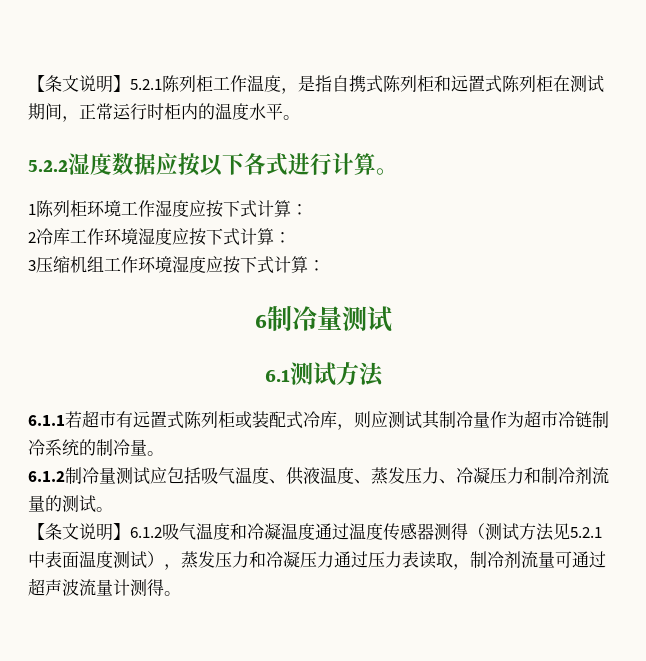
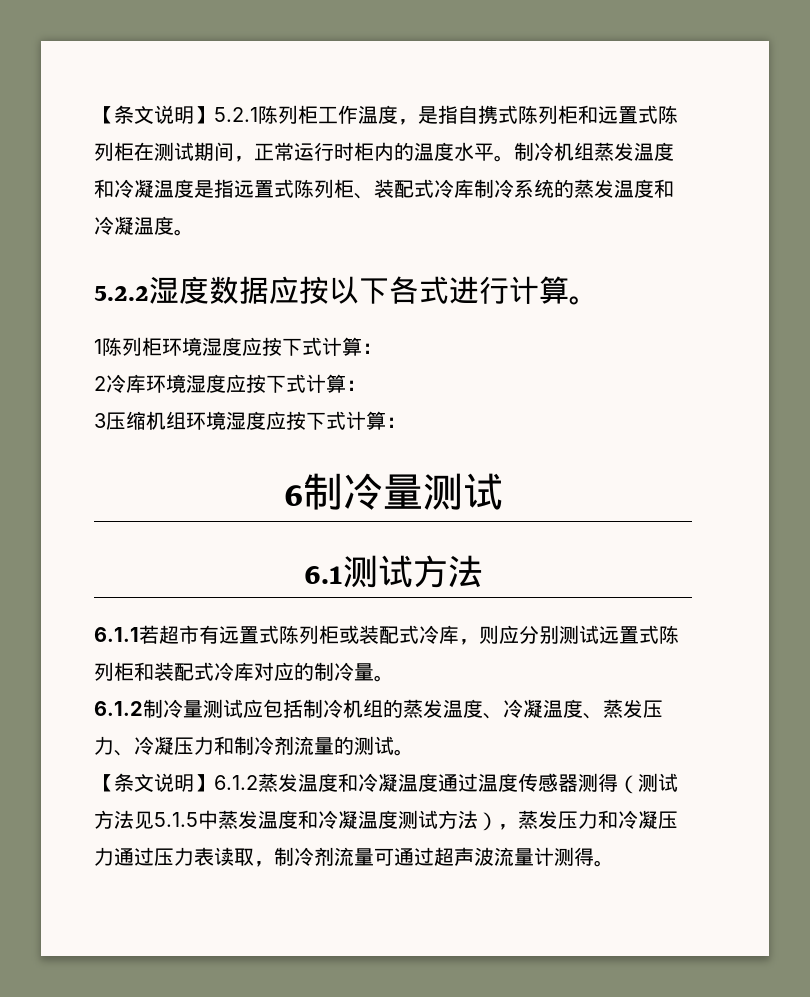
+ 制冷机组蒸发温度和冷凝温度是指远置式陈列柜、装配式冷库制冷系统的蒸发温度和冷凝温度。
- 1陈列柜环境工作湿度应按下式计算：
+ 1陈列柜环境湿度应按下式计算：
- 2冷库工作环境湿度应按下式计算：
+ 2冷库环境湿度应按下式计算：
- 3压缩机组工作环境湿度应按下式计算：
+ 3压缩机组环境湿度应按下式计算：
- 6.1.1若超市有远置式陈列柜或装配式冷库，则应测试其制冷量作为超市冷链制冷系统的制冷量。
+ 6.1.1若超市有远置式陈列柜或装配式冷库，则应分别测试远置式陈列柜和装配式冷库对应的制冷量。
- 6.1.2制冷量测试应包括吸气温度、供液温度、蒸发压力、冷凝压力和制冷剂流量的测试。
+ 6.1.2制冷量测试应包括制冷机组的蒸发温度、冷凝温度、蒸发压力、冷凝压力和制冷剂流量的测试。
- 【条文说明】6.1.2吸气温度和冷凝温度通过温度传感器测得（测试方法见5.2.1中表面温度测试），蒸发压力和冷凝压力通过压力表读取，制冷剂流量可通过超声波流量计测得。
+ 【条文说明】6.1.2蒸发温度和冷凝温度通过温度传感器测得（测试方法见5.1.5中蒸发温度和冷凝温度测试方法），蒸发压力和冷凝压力通过压力表读取，制冷剂流量可通过超声波流量计测得。

